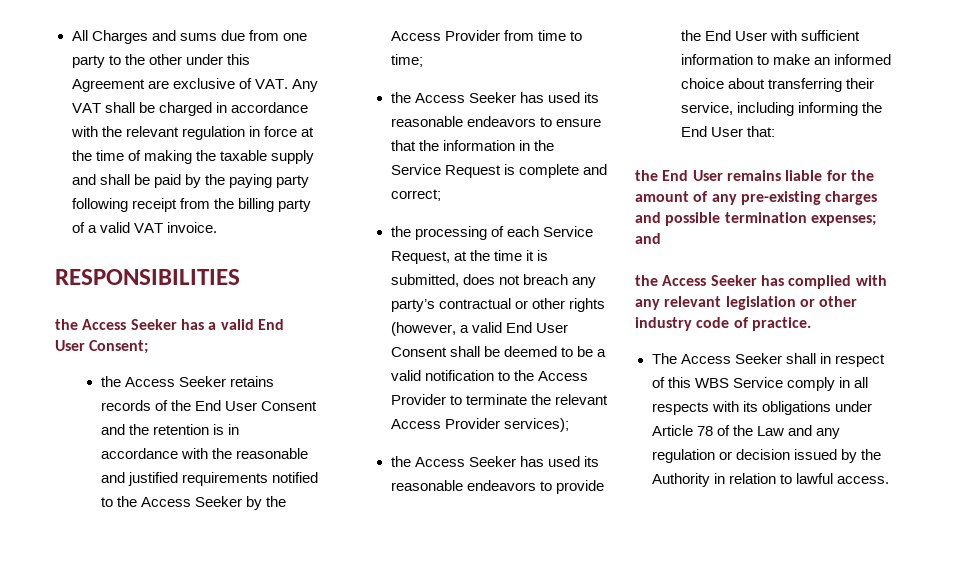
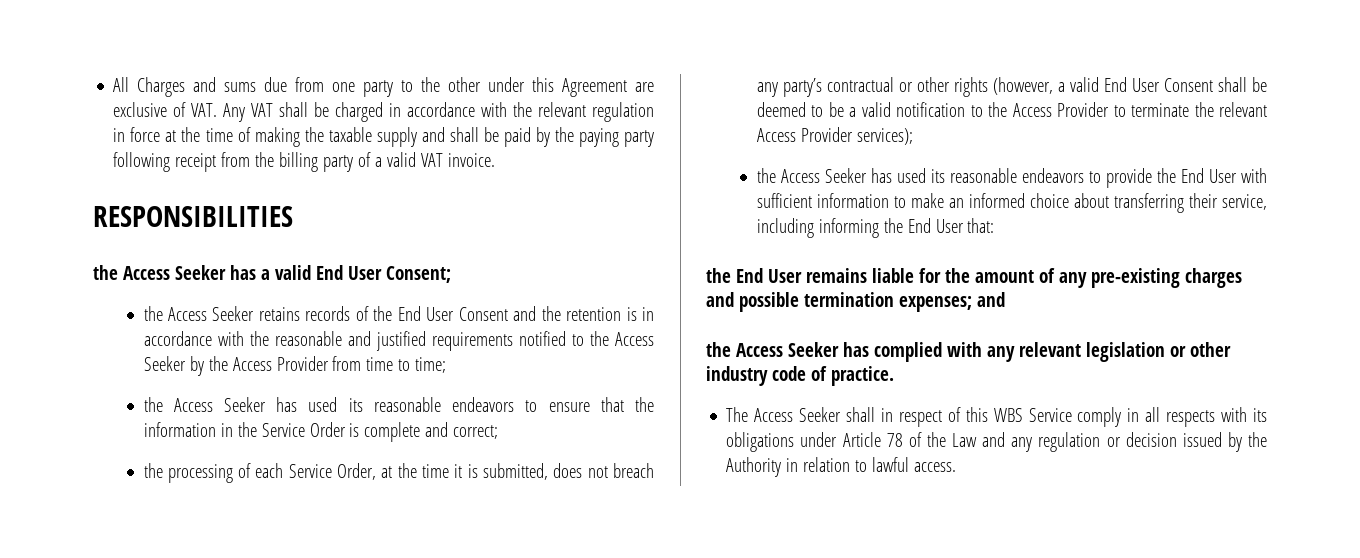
- the Access Seeker has used its reasonable endeavors to ensure that the information in the Service Request is complete and correct;
+ the Access Seeker has used its reasonable endeavors to ensure that the information in the Service Order is complete and correct;
- the processing of each Service Request, at the time it is submitted, does not breach any party’s contractual or other rights (however, a valid End User Consent shall be deemed to be a valid notification to the Access Provider to terminate the relevant Access Provider services);
+ the processing of each Service Order, at the time it is submitted, does not breach any party’s contractual or other rights (however, a valid End User Consent shall be deemed to be a valid notification to the Access Provider to terminate the relevant Access Provider services);

